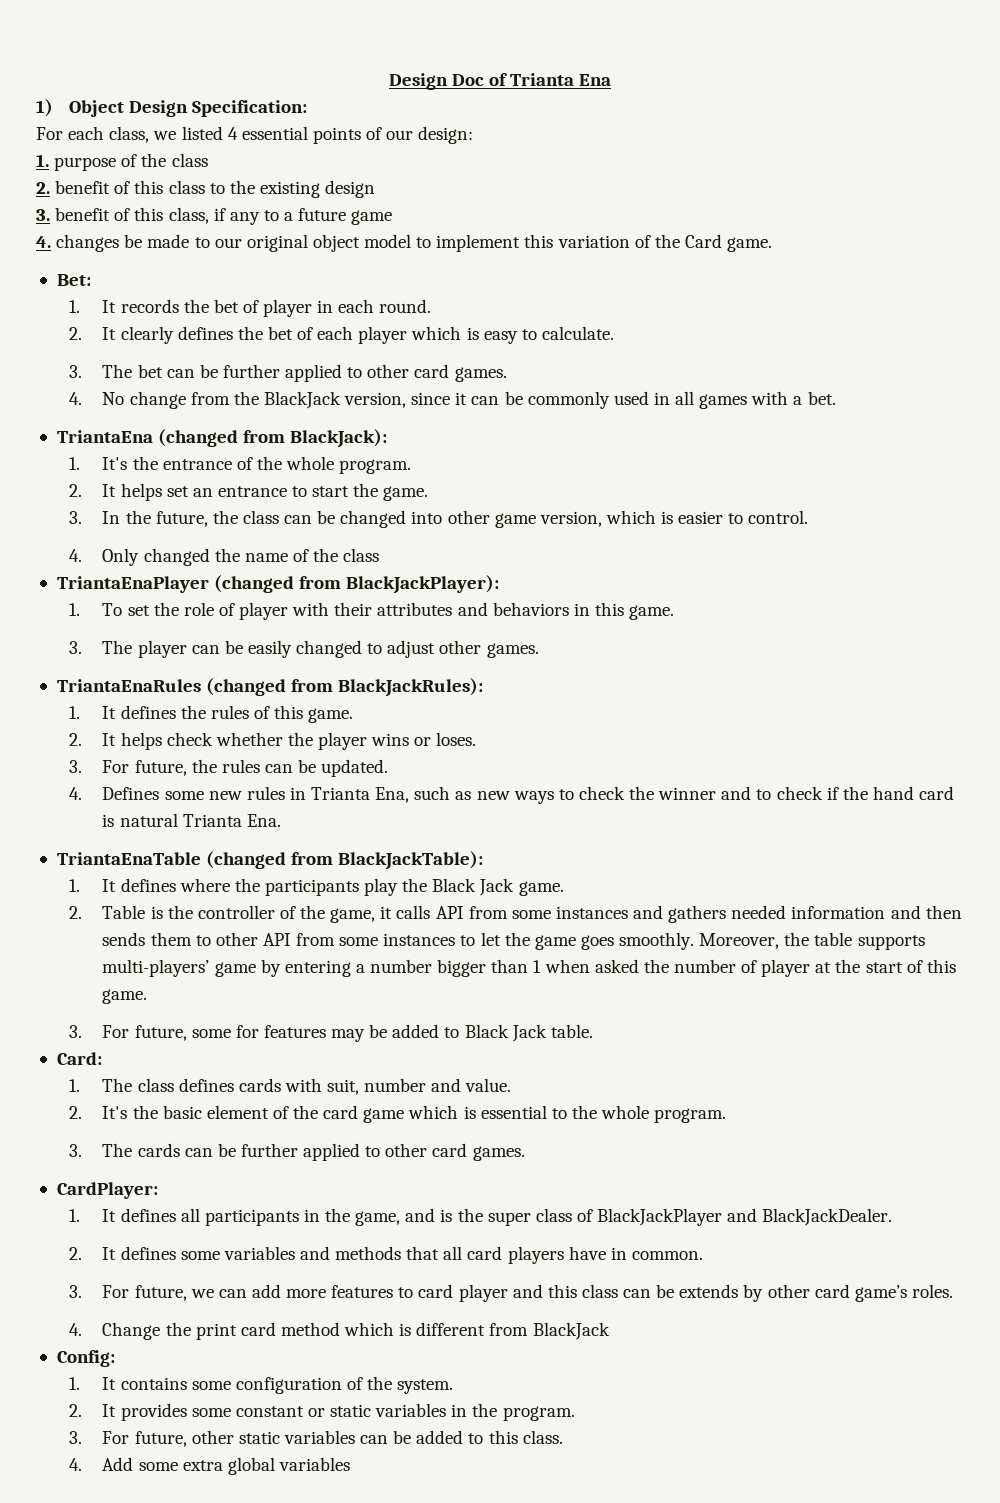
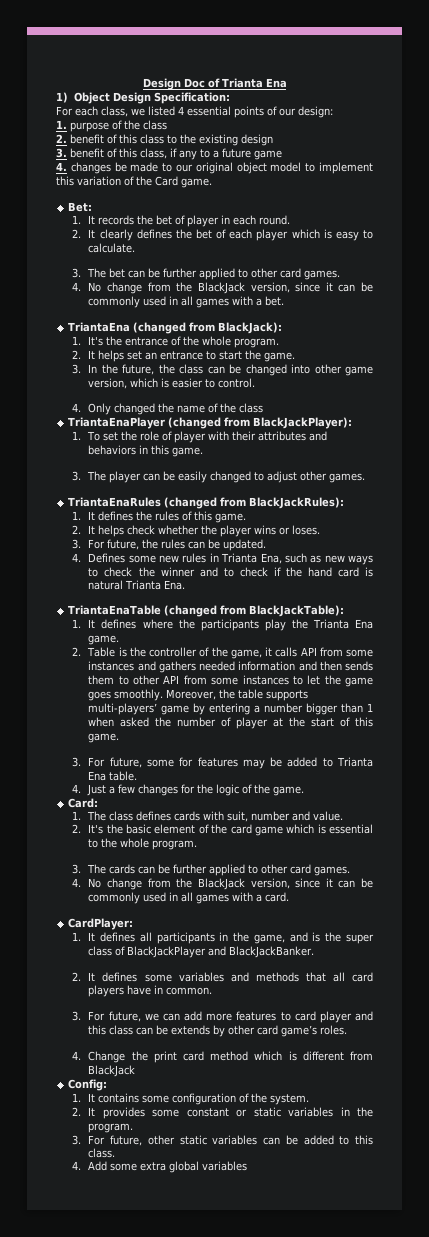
- 1. It defines where the participants play the Black Jack game.
+ 1. It defines where the participants play the Trianta Ena game.
- 3. For future, some for features may be added to Black Jack table.
+ 3. For future, some for features may be added to Trianta Ena table.
+ 4. Just a few changes for the logic of the game.
+ 4. No change from the BlackJack version, since it can be commonly used in all games with a card.
- 1. It defines all participants in the game, and is the super class of BlackJackPlayer and BlackJackDealer.
+ 1. It defines all participants in the game, and is the super class of BlackJackPlayer and BlackJackBanker.

